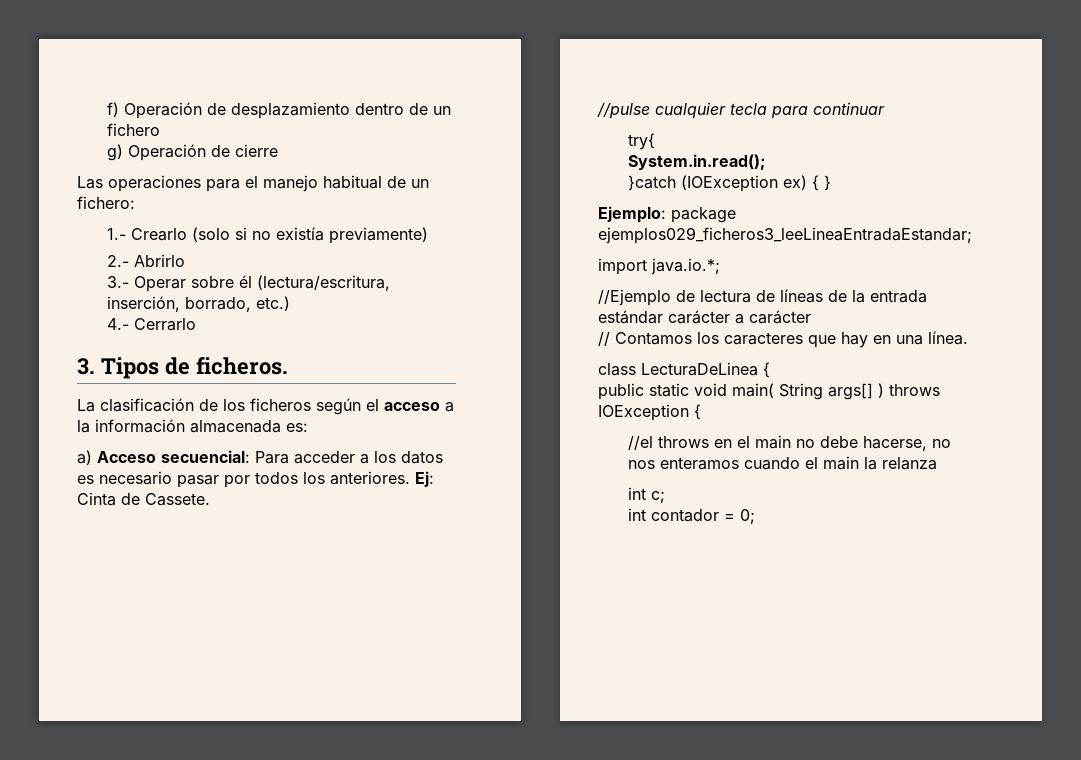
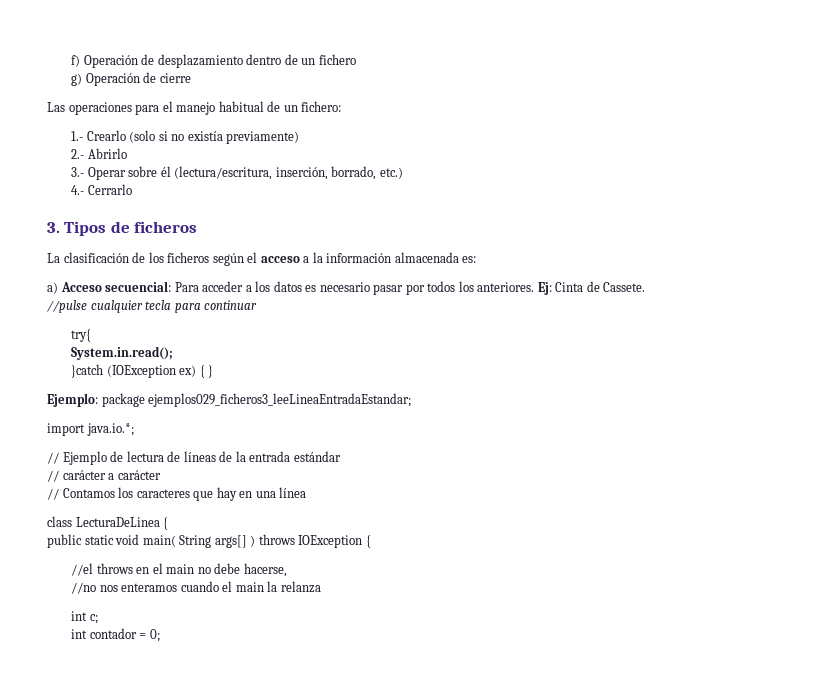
- 3. Tipos de ficheros.
+ 3. Tipos de ficheros
- //Ejemplo de lectura de líneas de la entrada estándar carácter a carácter
+ // Ejemplo de lectura de líneas de la entrada estándar
+ // carácter a carácter
- // Contamos los caracteres que hay en una línea.
+ // Contamos los caracteres que hay en una línea
- //el throws en el main no debe hacerse, no nos enteramos cuando el main la relanza
+ //el throws en el main no debe hacerse,
+ //no nos enteramos cuando el main la relanza

